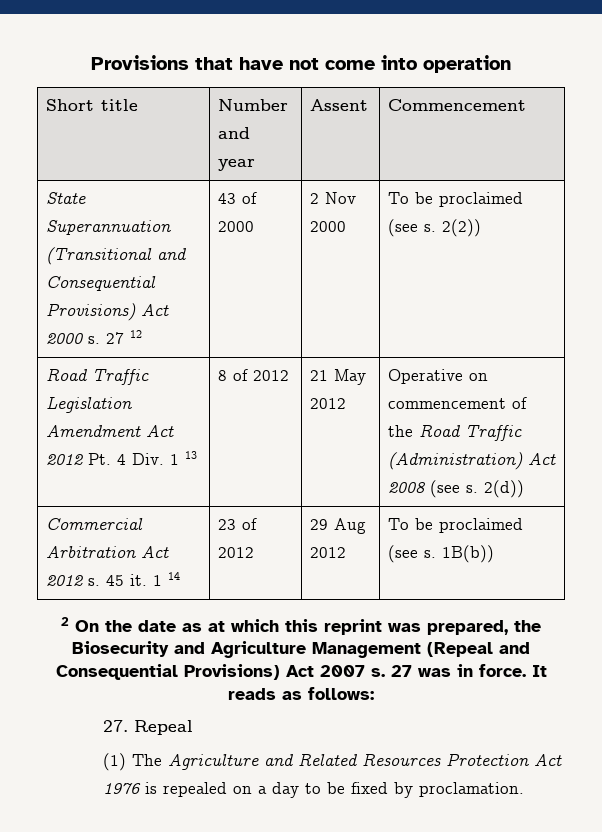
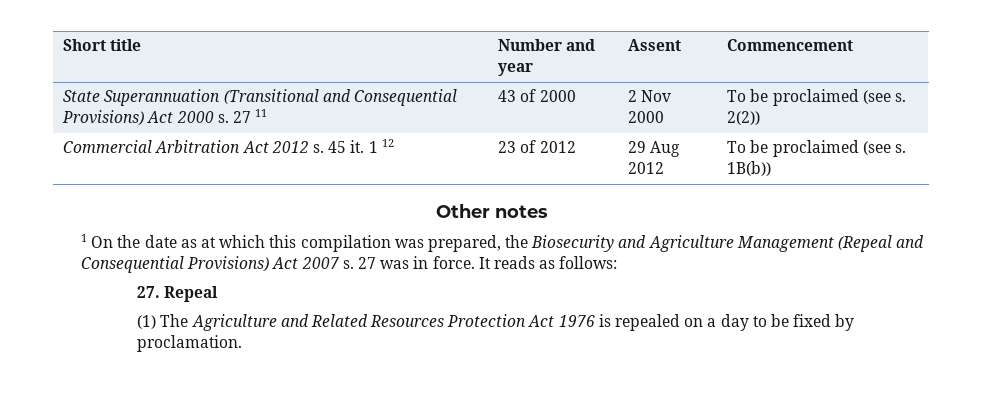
- Provisions that have not come into operation
- State Superannuation (Transitional and Consequential Provisions) Act 2000 s. 27 12 | 43 of 2000 | 2 Nov 2000 | To be proclaimed (see s. 2(2))
+ State Superannuation (Transitional and Consequential Provisions) Act 2000 s. 27 11 | 43 of 2000 | 2 Nov 2000 | To be proclaimed (see s. 2(2))
- Road Traffic Legislation Amendment Act 2012 Pt. 4 Div. 1 13 | 8 of 2012 | 21 May 2012 | Operative on commencement of the Road Traffic (Administration) Act 2008 (see s. 2(d))
- Commercial Arbitration Act 2012 s. 45 it. 1 14 | 23 of 2012 | 29 Aug 2012 | To be proclaimed (see s. 1B(b))
+ Commercial Arbitration Act 2012 s. 45 it. 1 12 | 23 of 2012 | 29 Aug 2012 | To be proclaimed (see s. 1B(b))
- 2 On the date as at which this reprint was prepared, the Biosecurity and Agriculture Management (Repeal and Consequential Provisions) Act 2007 s.
+ Other notes
+ 1 On the date as at which this compilation was prepared, the Biosecurity and Agriculture Management (Repeal and Consequential Provisions) Act 2007 s.

